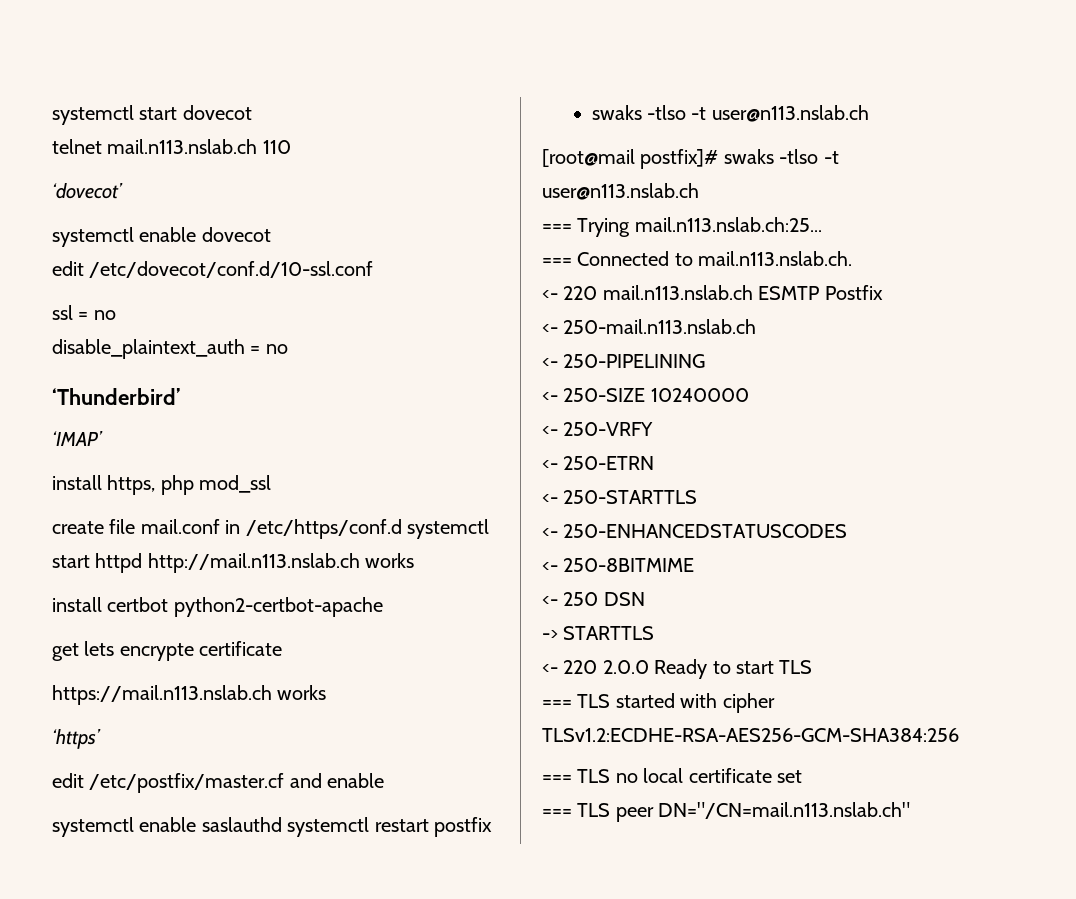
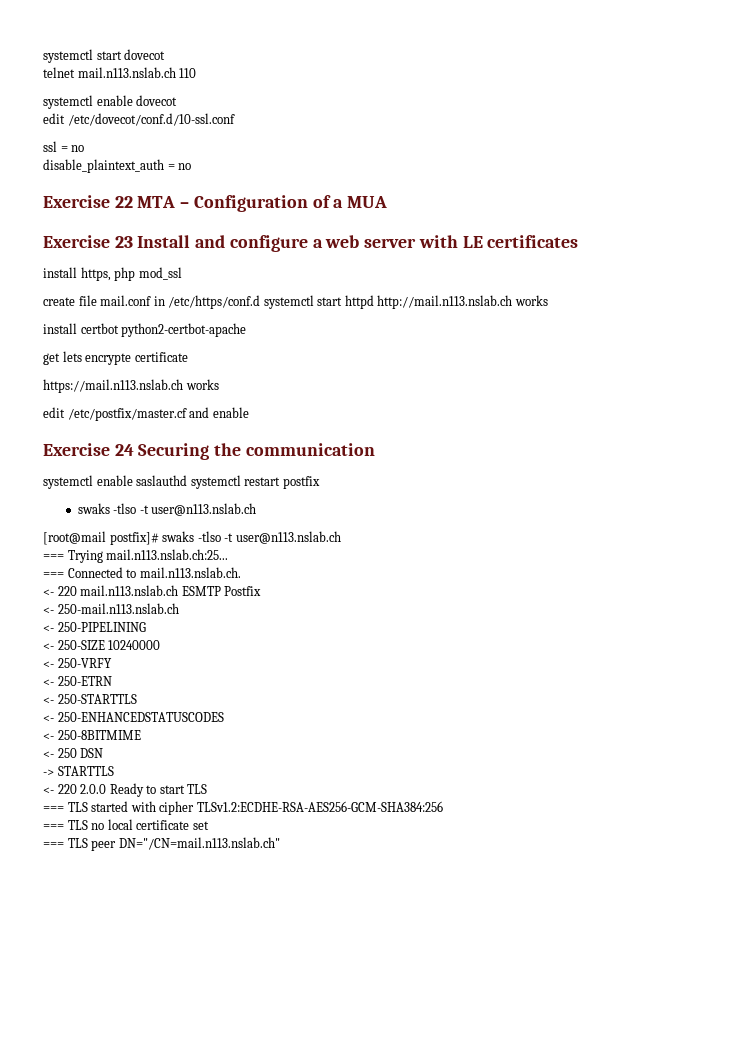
- ‘dovecot’
- ‘Thunderbird’
- ‘IMAP’
+ Exercise 22 MTA – Configuration of a MUA
+ Exercise 23 Install and configure a web server with LE certificates
- ‘https’
+ Exercise 24 Securing the communication

